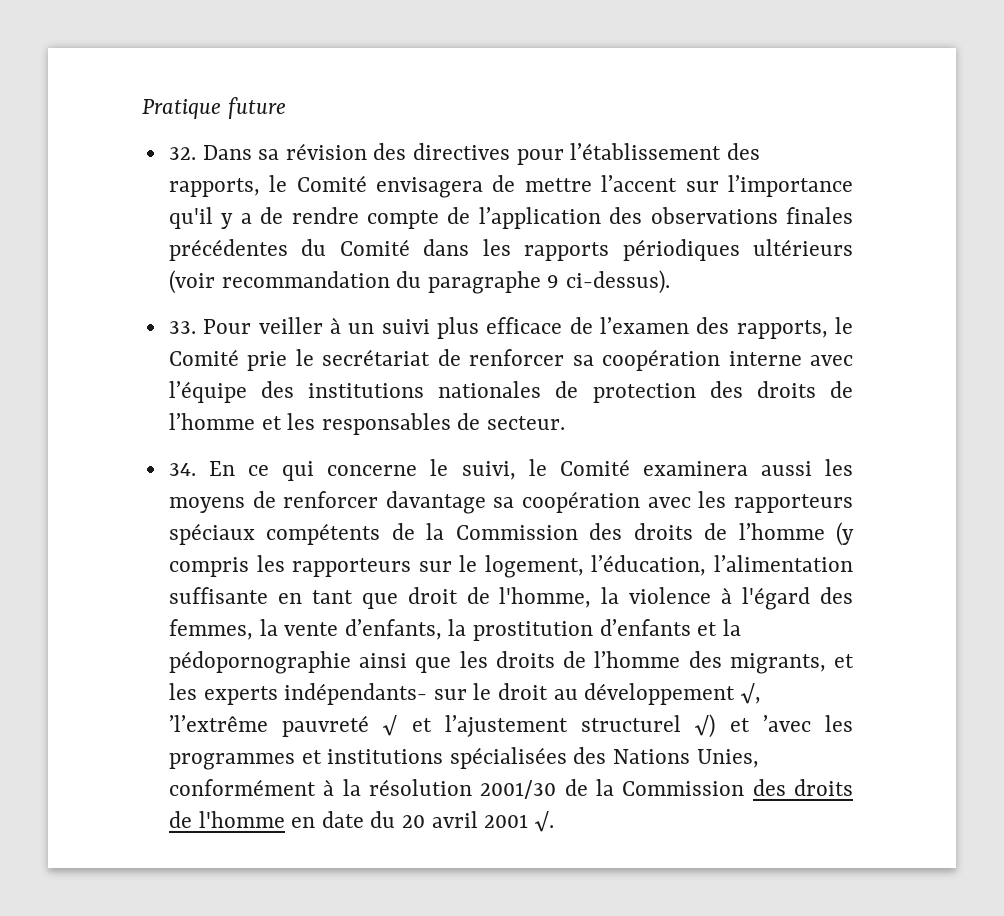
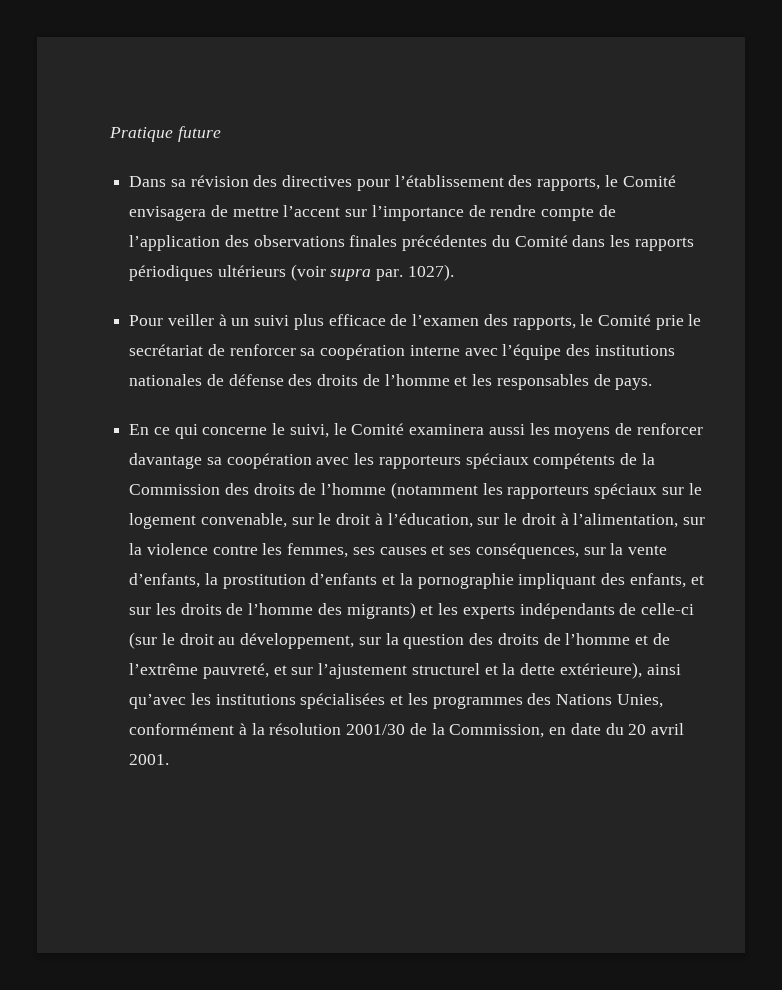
- 32. Dans sa révision des directives pour l’établissement des rapports, le Comité envisagera de mettre l’accent sur l’importance qu'il y a de rendre compte de l’application des observations finales précédentes du Comité dans les rapports périodiques ultérieurs (voir recommandation du paragraphe 9 ci-dessus).
- 33. Pour veiller à un suivi plus efficace de l’examen des rapports, le Comité prie le secrétariat de renforcer sa coopération interne avec l’équipe des institutions nationales de protection des droits de l’homme et les responsables de secteur.
- 34. En ce qui concerne le suivi, le Comité examinera aussi les moyens de renforcer davantage sa coopération avec les rapporteurs spéciaux compétents de la Commission des droits de l’homme (y compris les rapporteurs sur le logement, l’éducation, l’alimentation suffisante en tant que droit de l'homme, la violence à l'égard des femmes, la vente d’enfants, la prostitution d’enfants et la pédopornographie ainsi que les droits de l’homme des migrants, et les experts indépendants- sur le droit au développement √, ’l’extrême pauvreté √ et l’ajustement structurel √) et ’avec les programmes et institutions spécialisées des Nations Unies, conformément à la résolution 2001/30 de la Commission des droits de l'homme en date du 20 avril 2001 √.
+ Dans sa révision des directives pour l’établissement des rapports, le Comité envisagera de mettre l’accent sur l’importance de rendre compte de l’application des observations finales précédentes du Comité dans les rapports périodiques ultérieurs (voir supra par. 1027).
+ Pour veiller à un suivi plus efficace de l’examen des rapports, le Comité prie le secrétariat de renforcer sa coopération interne avec l’équipe des institutions nationales de défense des droits de l’homme et les responsables de pays.
+ En ce qui concerne le suivi, le Comité examinera aussi les moyens de renforcer davantage sa coopération avec les rapporteurs spéciaux compétents de la Commission des droits de l’homme (notamment les rapporteurs spéciaux sur le logement convenable, sur le droit à l’éducation, sur le droit à l’alimentation, sur la violence contre les femmes, ses causes et ses conséquences, sur la vente d’enfants, la prostitution d’enfants et la pornographie impliquant des enfants, et sur les droits de l’homme des migrants) et les experts indépendants de celle-ci (sur le droit au développement, sur la question des droits de l’homme et de l’extrême pauvreté, et sur l’ajustement structurel et la dette extérieure), ainsi qu’avec les institutions spécialisées et les programmes des Nations Unies, conformément à la résolution 2001/30 de la Commission, en date du 20 avril 2001.

